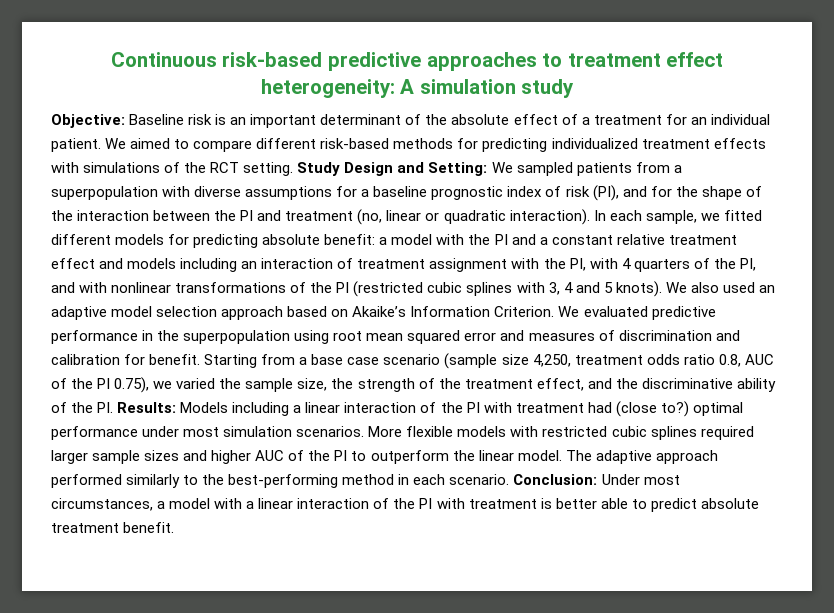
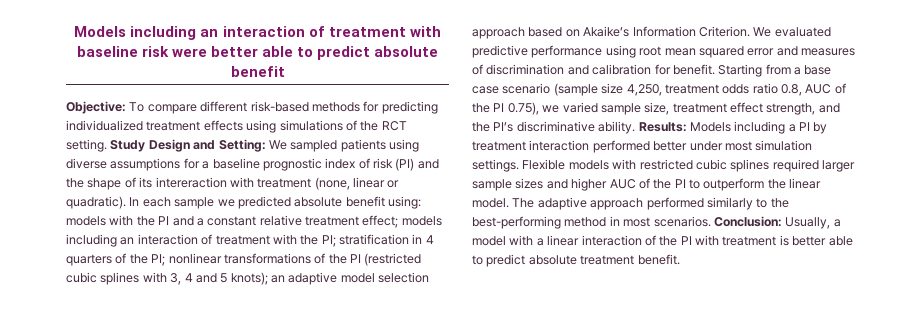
- Continuous risk-based predictive approaches to treatment effect heterogeneity: A simulation study
- Objective: Baseline risk is an important determinant of the absolute effect of a treatment for an individual patient. We aimed to compare different risk-based methods for predicting individualized treatment effects with simulations of the RCT setting.
+ Models including an interaction of treatment with baseline risk were better able to predict absolute benefit
+ Objective: To compare different risk-based methods for predicting individualized treatment effects using simulations of the RCT setting.
- Study Design and Setting: We sampled patients from a superpopulation with diverse assumptions for a baseline prognostic index of risk (PI), and for the shape of the interaction between the PI and treatment (no, linear or quadratic interaction). In each sample, we fitted different models for predicting absolute benefit: a model with the PI and a constant relative treatment effect and models including an interaction of treatment assignment with the PI, with 4 quarters of the PI, and with nonlinear transformations of the PI (restricted cubic splines with 3, 4 and 5 knots). We also used an adaptive model selection approach based on Akaike’s Information Criterion.
+ Study Design and Setting: We sampled patients using diverse assumptions for a baseline prognostic index of risk (PI) and the shape of its intereraction with treatment (none, linear or quadratic). In each sample we predicted absolute benefit using: models with the PI and a constant relative treatment effect; models including an interaction of treatment with the PI; stratification in 4 quarters of the PI; nonlinear transformations of the PI (restricted cubic splines with 3, 4 and 5 knots); an adaptive model selection approach based on Akaike’s Information Criterion.
- We evaluated predictive performance in the superpopulation using root mean squared error and measures of discrimination and calibration for benefit.
+ We evaluated predictive performance using root mean squared error and measures of discrimination and calibration for benefit.
- Starting from a base case scenario (sample size 4,250, treatment odds ratio 0.8, AUC of the PI 0.75), we varied the sample size, the strength of the treatment effect, and the discriminative ability of the PI. Results: Models including a linear interaction of the PI with treatment had (close to?) optimal performance under most simulation scenarios. More flexible models with restricted cubic splines required larger sample sizes and higher AUC of the PI to outperform the linear model.
+ Starting from a base case scenario (sample size 4,250, treatment odds ratio 0.8, AUC of the PI 0.75), we varied sample size, treatment effect strength, and the PI’s discriminative ability. Results: Models including a PI by treatment interaction performed better under most simulation settings. Flexible models with restricted cubic splines required larger sample sizes and higher AUC of the PI to outperform the linear model.
- The adaptive approach performed similarly to the best-performing method in each scenario. Conclusion: Under most circumstances, a model with a linear interaction of the PI with treatment is better able to predict absolute treatment benefit.
+ The adaptive approach performed similarly to the best-performing method in most scenarios. Conclusion: Usually, a model with a linear interaction of the PI with treatment is better able to predict absolute treatment benefit.

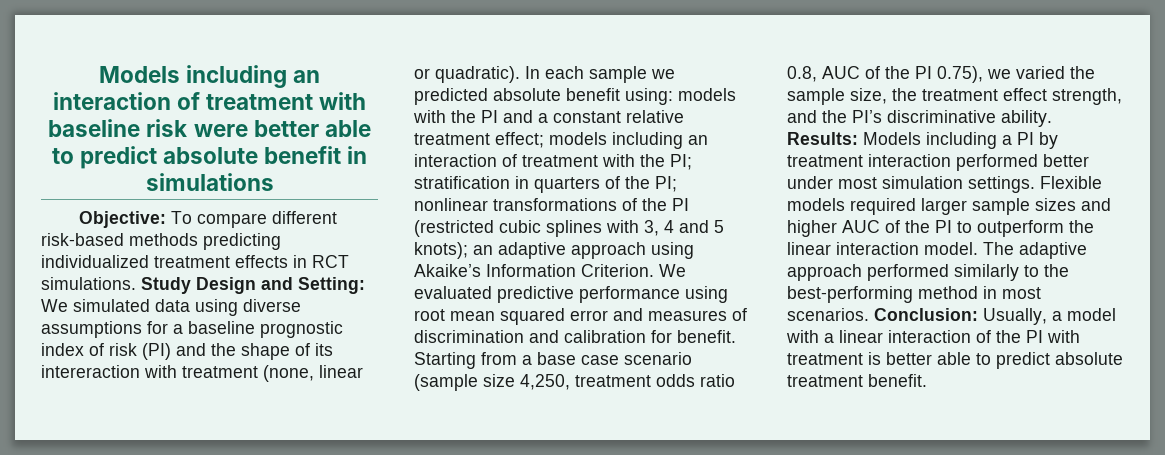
- Models including an interaction of treatment with baseline risk were better able to predict absolute benefit
+ Models including an interaction of treatment with baseline risk were better able to predict absolute benefit in simulations
- Objective: To compare different risk-based methods for predicting individualized treatment effects using simulations of the RCT setting.
+ Objective: To compare different risk-based methods predicting individualized treatment effects in RCT simulations.
- Study Design and Setting: We sampled patients using diverse assumptions for a baseline prognostic index of risk (PI) and the shape of its intereraction with treatment (none, linear or quadratic).
+ Study Design and Setting: We simulated data using diverse assumptions for a baseline prognostic index of risk (PI) and the shape of its intereraction with treatment (none, linear or quadratic).
- In each sample we predicted absolute benefit using: models with the PI and a constant relative treatment effect; models including an interaction of treatment with the PI; stratification in 4 quarters of the PI; nonlinear transformations of the PI (restricted cubic splines with 3, 4 and 5 knots); an adaptive model selection approach based on Akaike’s Information Criterion.
+ In each sample we predicted absolute benefit using: models with the PI and a constant relative treatment effect; models including an interaction of treatment with the PI; stratification in quarters of the PI; nonlinear transformations of the PI (restricted cubic splines with 3, 4 and 5 knots); an adaptive approach using Akaike’s Information Criterion.
- Starting from a base case scenario (sample size 4,250, treatment odds ratio 0.8, AUC of the PI 0.75), we varied sample size, treatment effect strength, and the PI’s discriminative ability.
+ Starting from a base case scenario (sample size 4,250, treatment odds ratio 0.8, AUC of the PI 0.75), we varied the sample size, the treatment effect strength, and the PI’s discriminative ability.
- Flexible models with restricted cubic splines required larger sample sizes and higher AUC of the PI to outperform the linear model.
+ Flexible models required larger sample sizes and higher AUC of the PI to outperform the linear interaction model.

